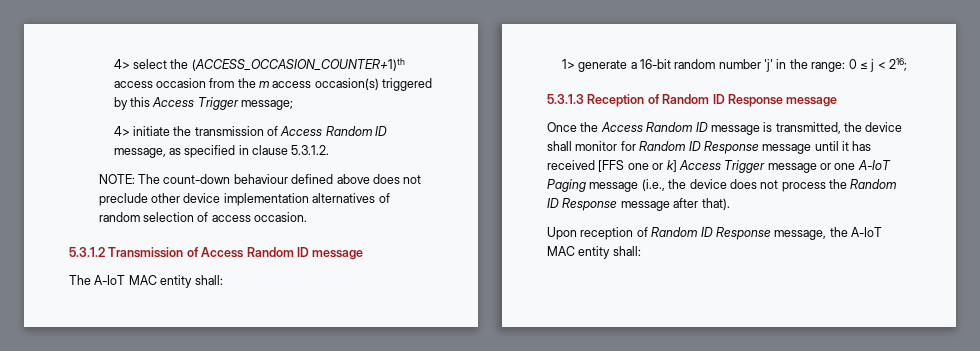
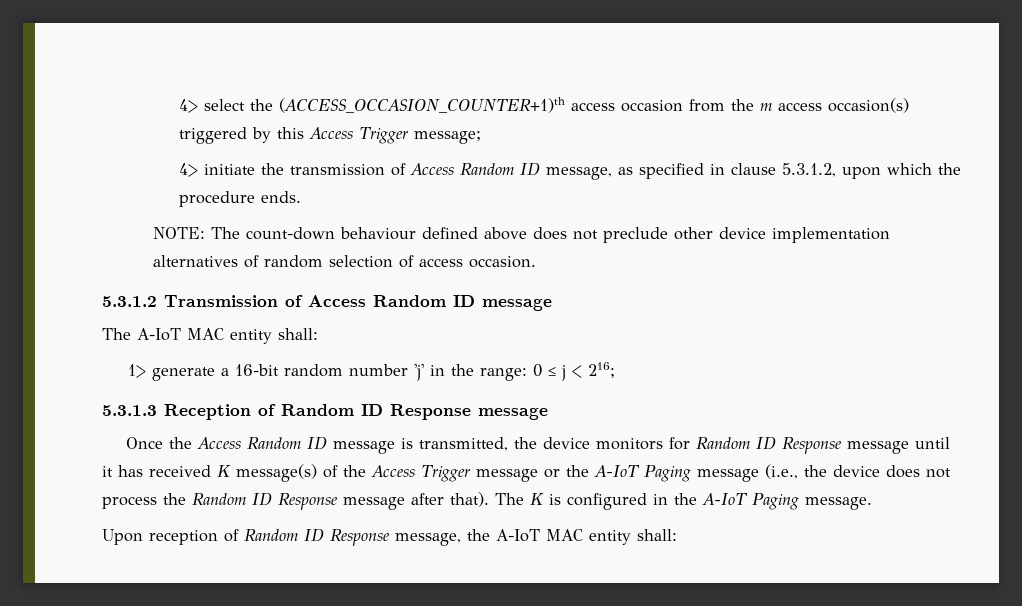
- 4> initiate the transmission of Access Random ID message, as specified in clause 5.3.1.2.
+ 4> initiate the transmission of Access Random ID message, as specified in clause 5.3.1.2, upon which the procedure ends.
- Once the Access Random ID message is transmitted, the device shall monitor for Random ID Response message until it has received [FFS one or k] Access Trigger message or one A-IoT Paging message (i.e., the device does not process the Random ID Response message after that).
+ Once the Access Random ID message is transmitted, the device monitors for Random ID Response message until it has received K message(s) of the Access Trigger message or the A-IoT Paging message (i.e., the device does not process the Random ID Response message after that). The K is configured in the A-IoT Paging message.

